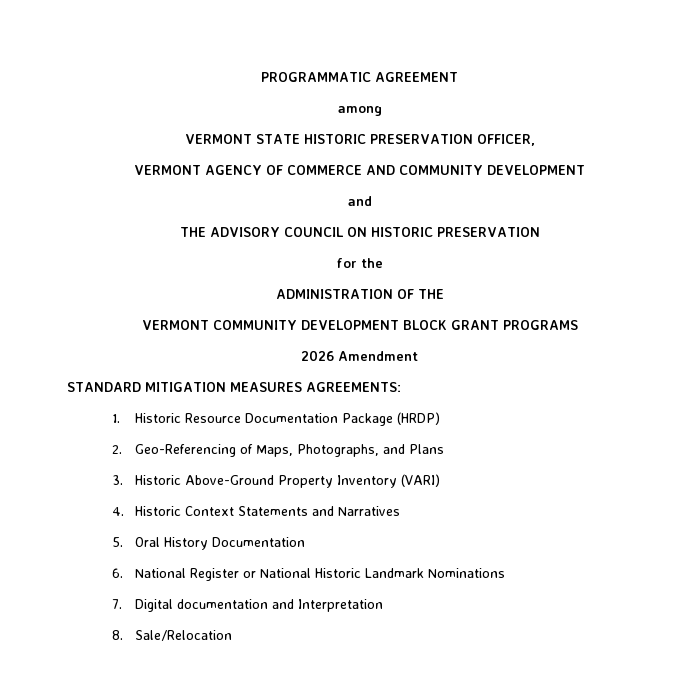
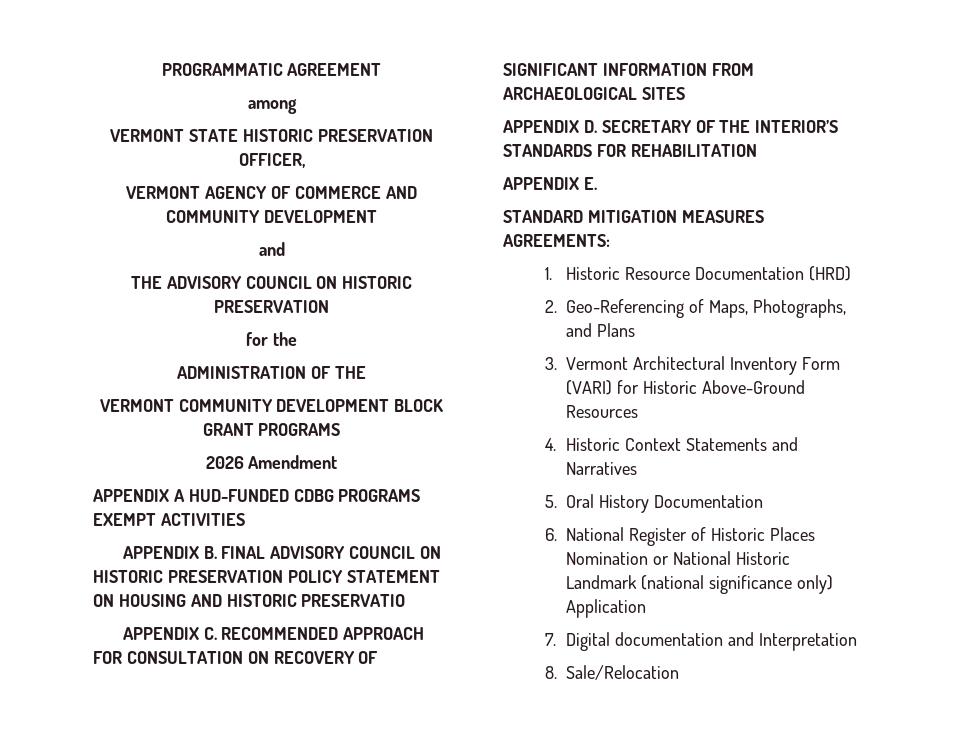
+ APPENDIX A HUD-FUNDED CDBG PROGRAMS EXEMPT ACTIVITIES
+ APPENDIX B. FINAL ADVISORY COUNCIL ON HISTORIC PRESERVATION POLICY STATEMENT ON HOUSING AND HISTORIC PRESERVATIO
+ APPENDIX C. RECOMMENDED APPROACH FOR CONSULTATION ON RECOVERY OF SIGNIFICANT INFORMATION FROM ARCHAEOLOGICAL SITES
+ APPENDIX D. SECRETARY OF THE INTERIOR’S STANDARDS FOR REHABILITATION
+ APPENDIX E.
- 1. Historic Resource Documentation Package (HRDP)
+ 1. Historic Resource Documentation (HRD)
- 3. Historic Above-Ground Property Inventory (VARI)
+ 3. Vermont Architectural Inventory Form (VARI) for Historic Above-Ground Resources
- 6. National Register or National Historic Landmark Nominations
+ 6. National Register of Historic Places Nomination or National Historic Landmark (national significance only) Application

